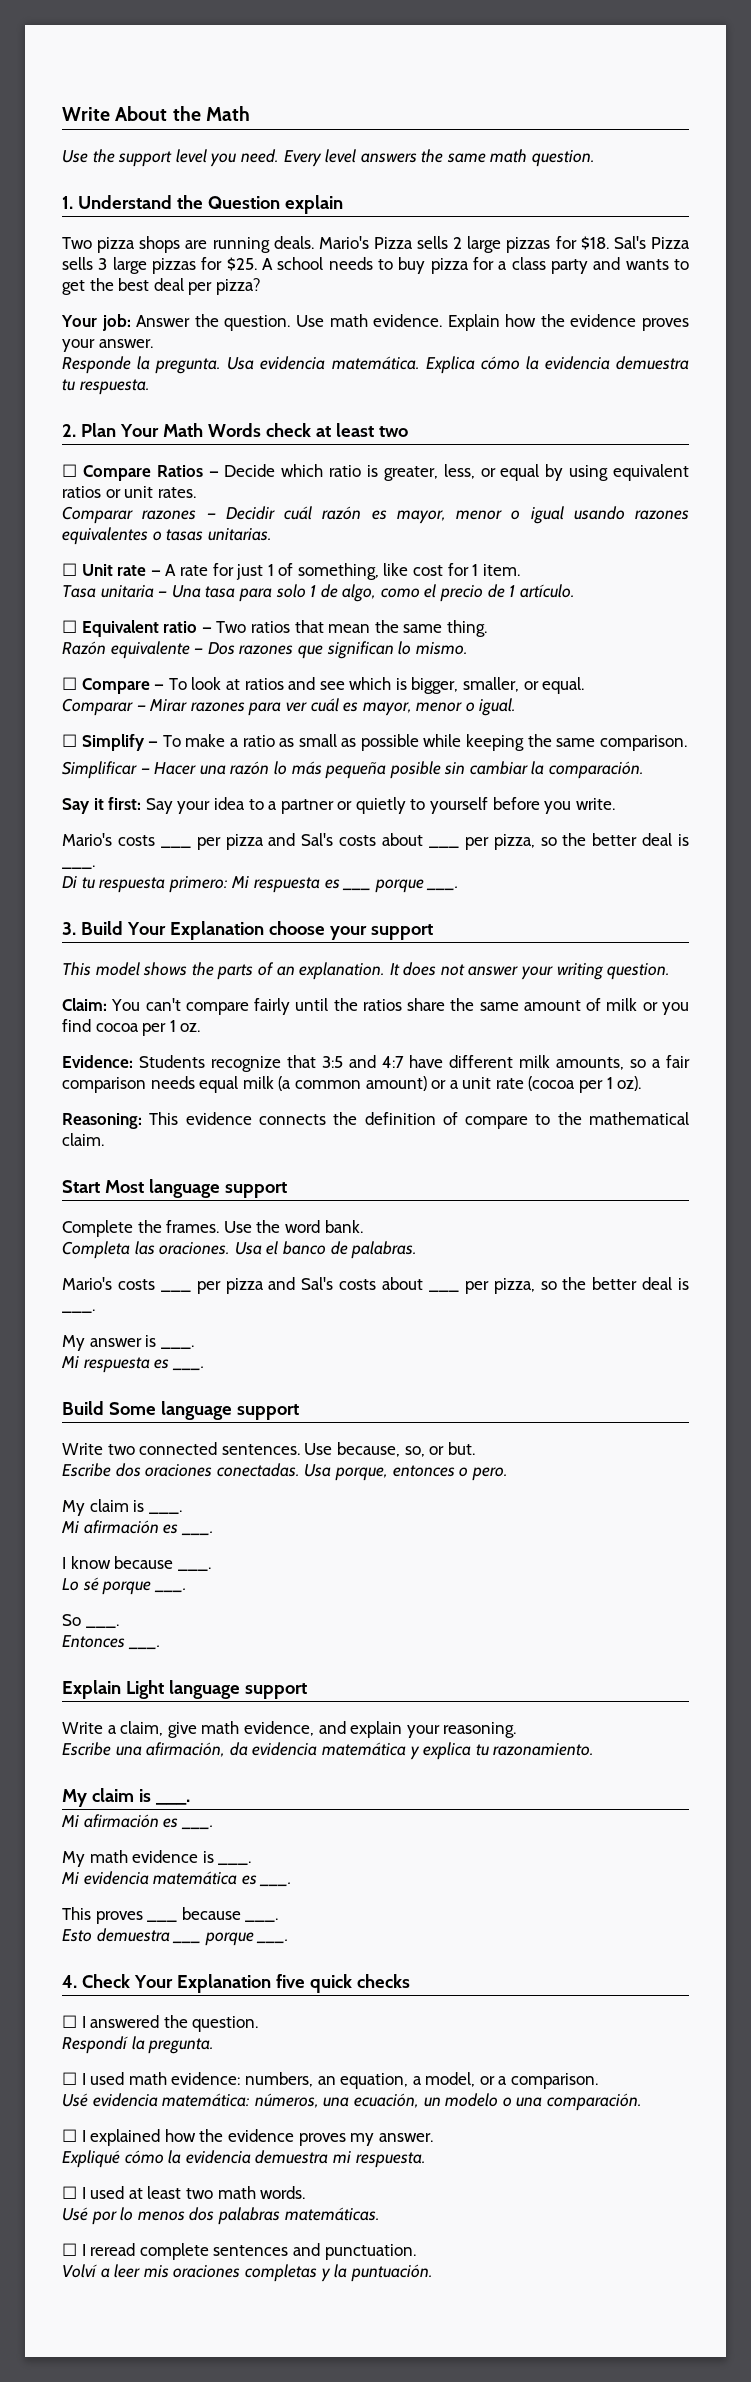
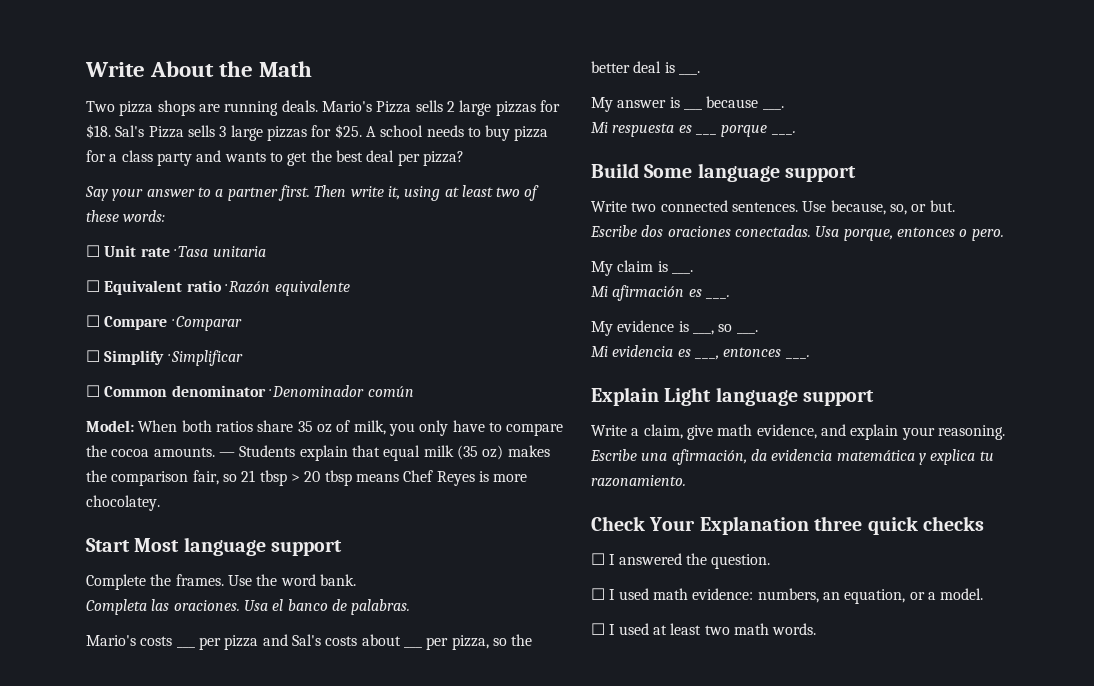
- Use the support level you need. Every level answers the same math question.
- 1. Understand the Question explain
- Your job: Answer the question. Use math evidence. Explain how the evidence proves your answer.
- Responde la pregunta. Usa evidencia matemática. Explica cómo la evidencia demuestra tu respuesta.
- 2. Plan Your Math Words check at least two
- ☐ Compare Ratios — Decide which ratio is greater, less, or equal by using equivalent ratios or unit rates.
- Comparar razones — Decidir cuál razón es mayor, menor o igual usando razones equivalentes o tasas unitarias.
- ☐ Unit rate — A rate for just 1 of something, like cost for 1 item.
- Tasa unitaria — Una tasa para solo 1 de algo, como el precio de 1 artículo.
- ☐ Equivalent ratio — Two ratios that mean the same thing.
- Razón equivalente — Dos razones que significan lo mismo.
- ☐ Compare — To look at ratios and see which is bigger, smaller, or equal.
- Comparar — Mirar razones para ver cuál es mayor, menor o igual.
- ☐ Simplify — To make a ratio as small as possible while keeping the same comparison.
- Simplificar — Hacer una razón lo más pequeña posible sin cambiar la comparación.
- Say it first: Say your idea to a partner or quietly to yourself before you write.
- Mario's costs ___ per pizza and Sal's costs about ___ per pizza, so the better deal is ___.
- Di tu respuesta primero: Mi respuesta es ___ porque ___.
- 3. Build Your Explanation choose your support
- This model shows the parts of an explanation. It does not answer your writing question.
- Claim: You can't compare fairly until the ratios share the same amount of milk or you find cocoa per 1 oz.
- Evidence: Students recognize that 3:5 and 4:7 have different milk amounts, so a fair comparison needs equal milk (a common amount) or a unit rate (cocoa per 1 oz).
- Reasoning: This evidence connects the definition of compare to the mathematical claim.
+ Say your answer to a partner first. Then write it, using at least two of these words:
+ ☐ Unit rate · Tasa unitaria
+ ☐ Equivalent ratio · Razón equivalente
+ ☐ Compare · Comparar
+ ☐ Simplify · Simplificar
+ ☐ Common denominator · Denominador común
+ Model: When both ratios share 35 oz of milk, you only have to compare the cocoa amounts. — Students explain that equal milk (35 oz) makes the comparison fair, so 21 tbsp > 20 tbsp means Chef Reyes is more chocolatey.
- My answer is ___.
+ My answer is ___ because ___.
- Mi respuesta es ___.
+ Mi respuesta es ___ porque ___.
- I know because ___.
- Lo sé porque ___.
- So ___.
- Entonces ___.
+ My evidence is ___, so ___.
+ Mi evidencia es ___, entonces ___.
  Escribe una afirmación, da evidencia matemática y explica tu razonamiento.
- My claim is ___.
- Mi afirmación es ___.
- My math evidence is ___.
- Mi evidencia matemática es ___.
- This proves ___ because ___.
- Esto demuestra ___ porque ___.
- 4. Check Your Explanation five quick checks
+ Check Your Explanation three quick checks
- Respondí la pregunta.
- ☐ I used math evidence: numbers, an equation, a model, or a comparison.
- Usé evidencia matemática: números, una ecuación, un modelo o una comparación.
- ☐ I explained how the evidence proves my answer.
- Expliqué cómo la evidencia demuestra mi respuesta.
+ ☐ I used math evidence: numbers, an equation, or a model.
- Usé por lo menos dos palabras matemáticas.
- ☐ I reread complete sentences and punctuation.
- Volví a leer mis oraciones completas y la puntuación.

